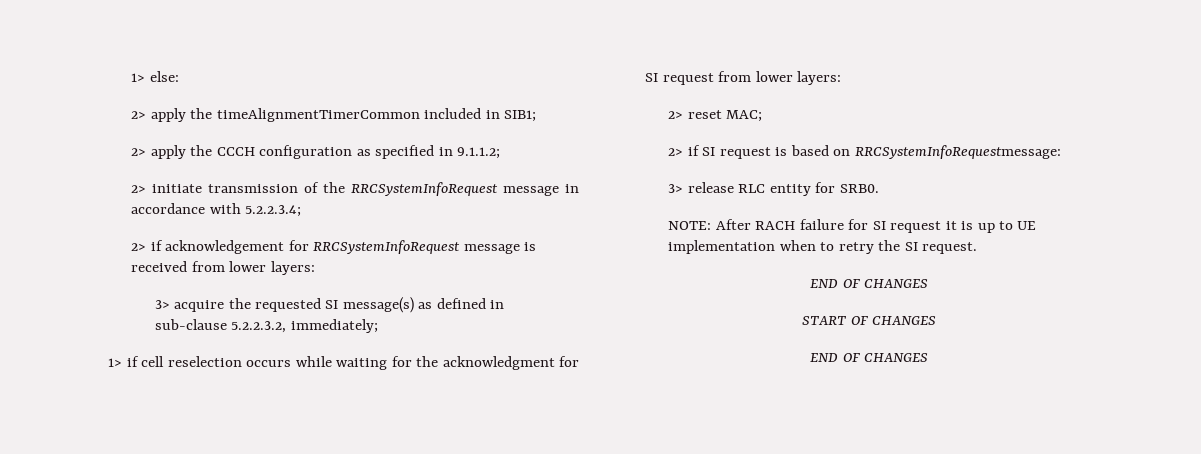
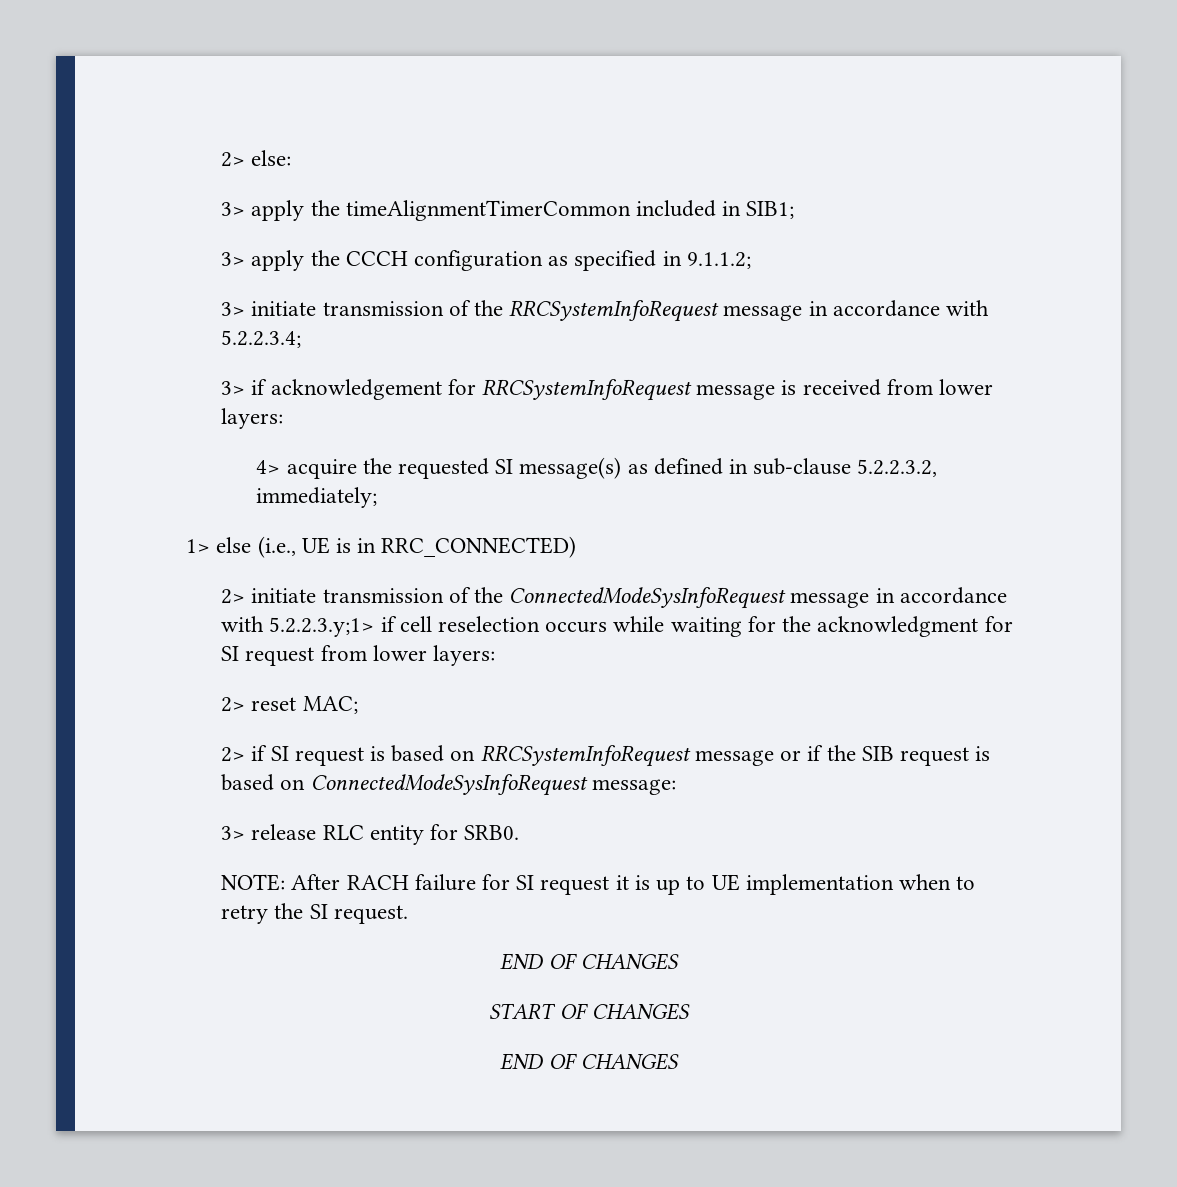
- 1> else:
+ 2> else:
- 2> apply the timeAlignmentTimerCommon included in SIB1;
+ 3> apply the timeAlignmentTimerCommon included in SIB1;
- 2> apply the CCCH configuration as specified in 9.1.1.2;
+ 3> apply the CCCH configuration as specified in 9.1.1.2;
- 2> initiate transmission of the RRCSystemInfoRequest message in accordance with 5.2.2.3.4;
+ 3> initiate transmission of the RRCSystemInfoRequest message in accordance with 5.2.2.3.4;
- 2> if acknowledgement for RRCSystemInfoRequest message is received from lower layers:
+ 3> if acknowledgement for RRCSystemInfoRequest message is received from lower layers:
- 3> acquire the requested SI message(s) as defined in sub-clause 5.2.2.3.2, immediately;
+ 4> acquire the requested SI message(s) as defined in sub-clause 5.2.2.3.2, immediately;
- 1> if cell reselection occurs while waiting for the acknowledgment for SI request from lower layers:
+ 1> else (i.e., UE is in RRC_CONNECTED)
+ 2> initiate transmission of the ConnectedModeSysInfoRequest message in accordance with 5.2.2.3.y;1> if cell reselection occurs while waiting for the acknowledgment for SI request from lower layers:
- 2> if SI request is based on RRCSystemInfoRequestmessage:
+ 2> if SI request is based on RRCSystemInfoRequest message or if the SIB request is based on ConnectedModeSysInfoRequest message:

